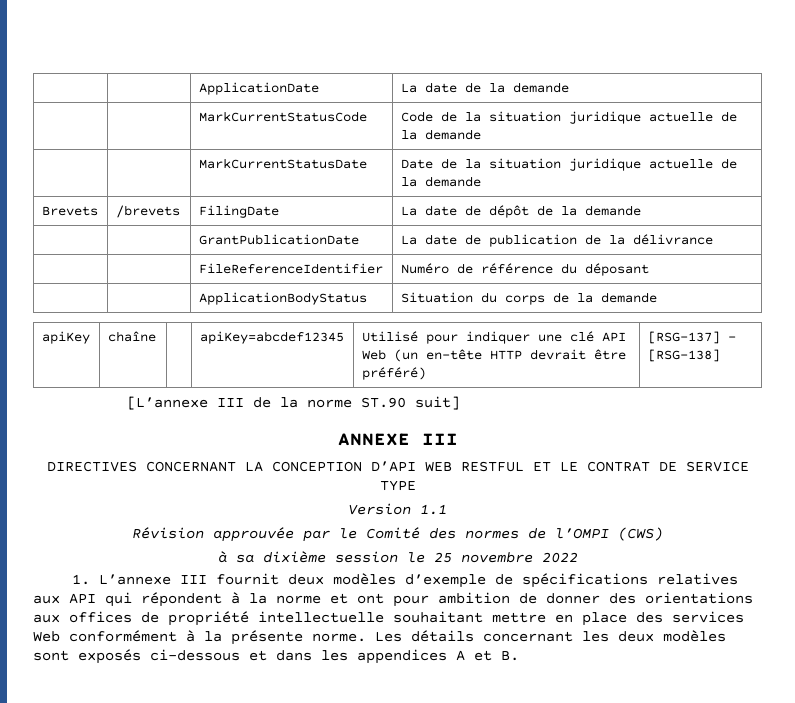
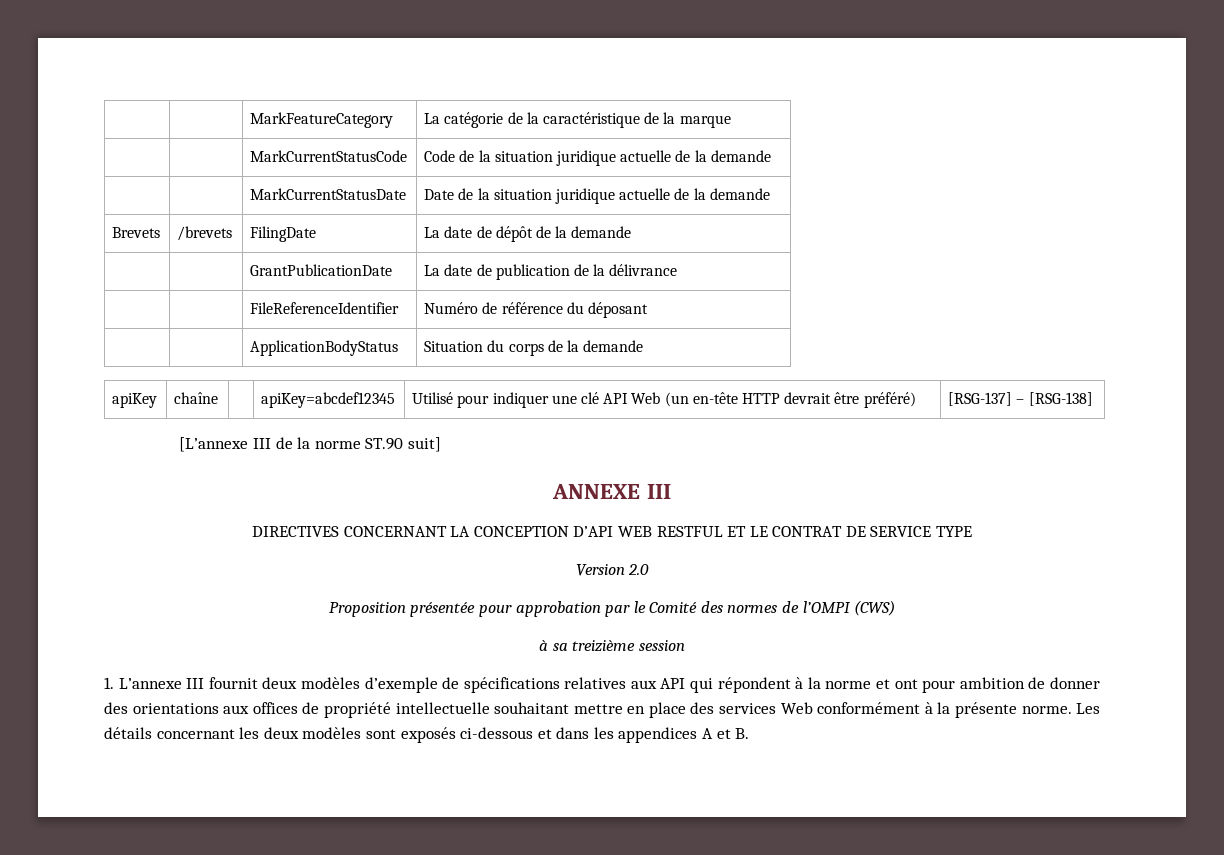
- | | ApplicationDate | La date de la demande
+ | | MarkFeatureCategory | La catégorie de la caractéristique de la marque
- Version 1.1
- Révision approuvée par le Comité des normes de l’OMPI (CWS)
+ Version 2.0
+ Proposition présentée pour approbation par le Comité des normes de l’OMPI (CWS)
- à sa dixième session le 25 novembre 2022
+ à sa treizième session

